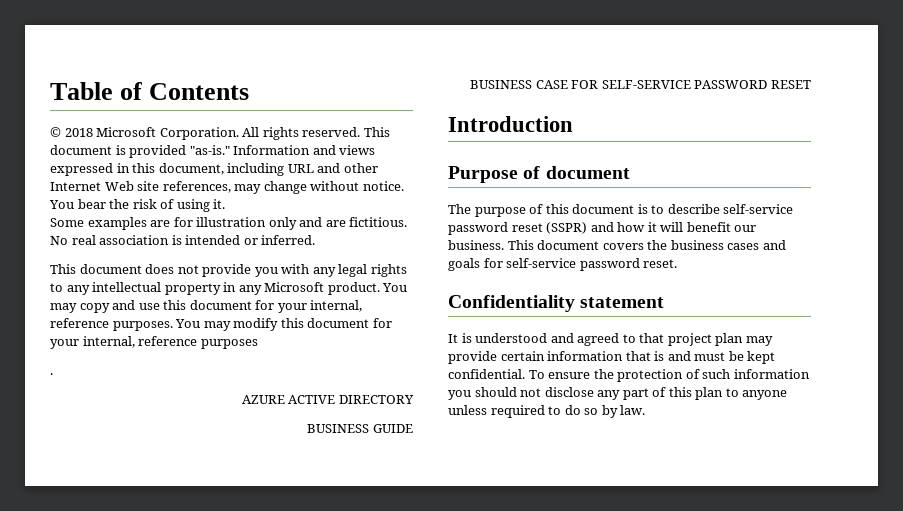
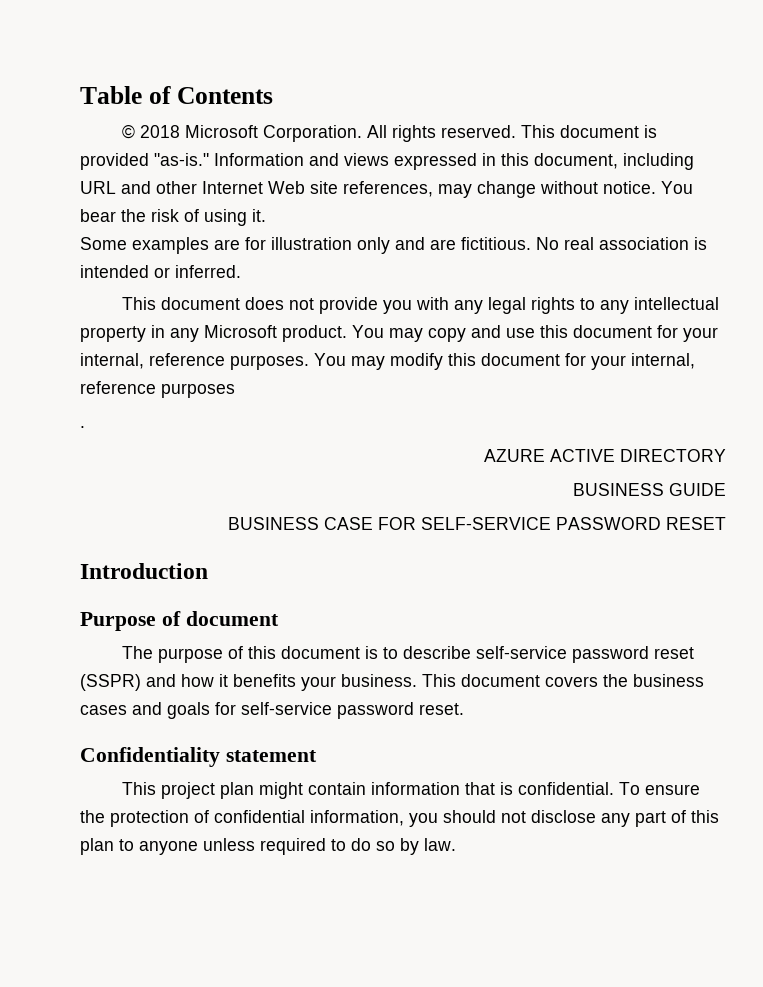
- The purpose of this document is to describe self-service password reset (SSPR) and how it will benefit our business.
+ The purpose of this document is to describe self-service password reset (SSPR) and how it benefits your business.
- It is understood and agreed to that project plan may provide certain information that is and must be kept confidential.
+ This project plan might contain information that is confidential.
- To ensure the protection of such information you should not disclose any part of this plan to anyone unless required to do so by law.
+ To ensure the protection of confidential information, you should not disclose any part of this plan to anyone unless required to do so by law.

